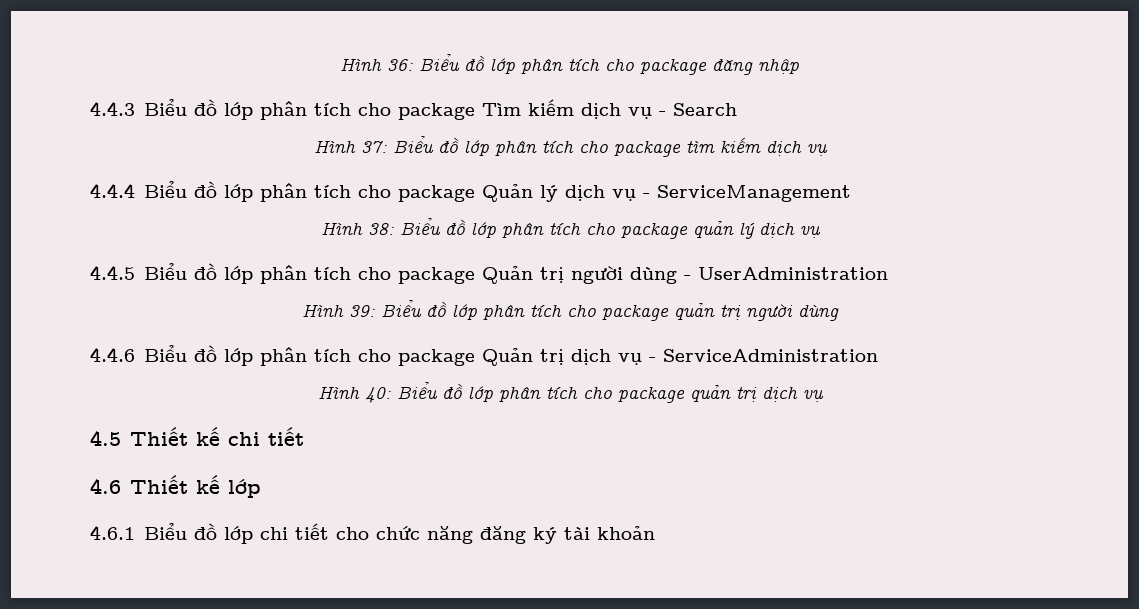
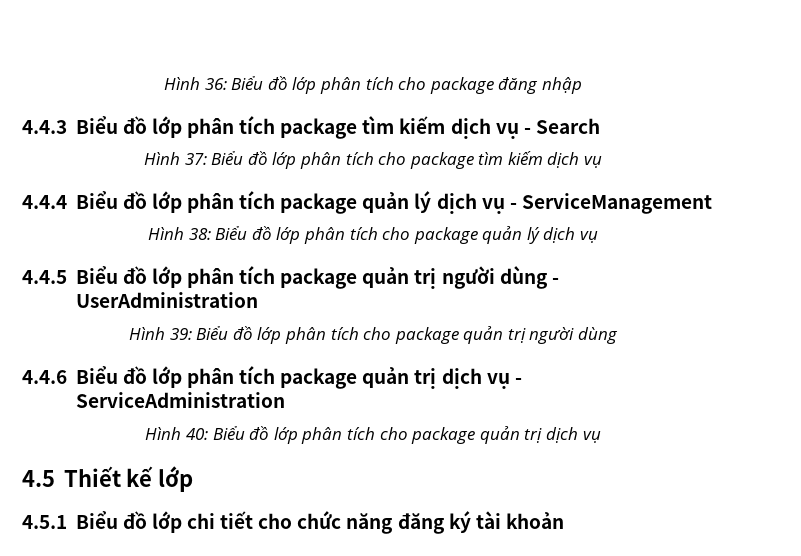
- 4.4.3 Biểu đồ lớp phân tích cho package Tìm kiếm dịch vụ - Search
+ 4.4.3 Biểu đồ lớp phân tích package tìm kiếm dịch vụ - Search
- 4.4.4 Biểu đồ lớp phân tích cho package Quản lý dịch vụ - ServiceManagement
+ 4.4.4 Biểu đồ lớp phân tích package quản lý dịch vụ - ServiceManagement
- 4.4.5 Biểu đồ lớp phân tích cho package Quản trị người dùng - UserAdministration
+ 4.4.5 Biểu đồ lớp phân tích package quản trị người dùng - UserAdministration
- 4.4.6 Biểu đồ lớp phân tích cho package Quản trị dịch vụ - ServiceAdministration
+ 4.4.6 Biểu đồ lớp phân tích package quản trị dịch vụ - ServiceAdministration
- 4.5 Thiết kế chi tiết
- 4.6 Thiết kế lớp
+ 4.5 Thiết kế lớp
- 4.6.1 Biểu đồ lớp chi tiết cho chức năng đăng ký tài khoản
+ 4.5.1 Biểu đồ lớp chi tiết cho chức năng đăng ký tài khoản

